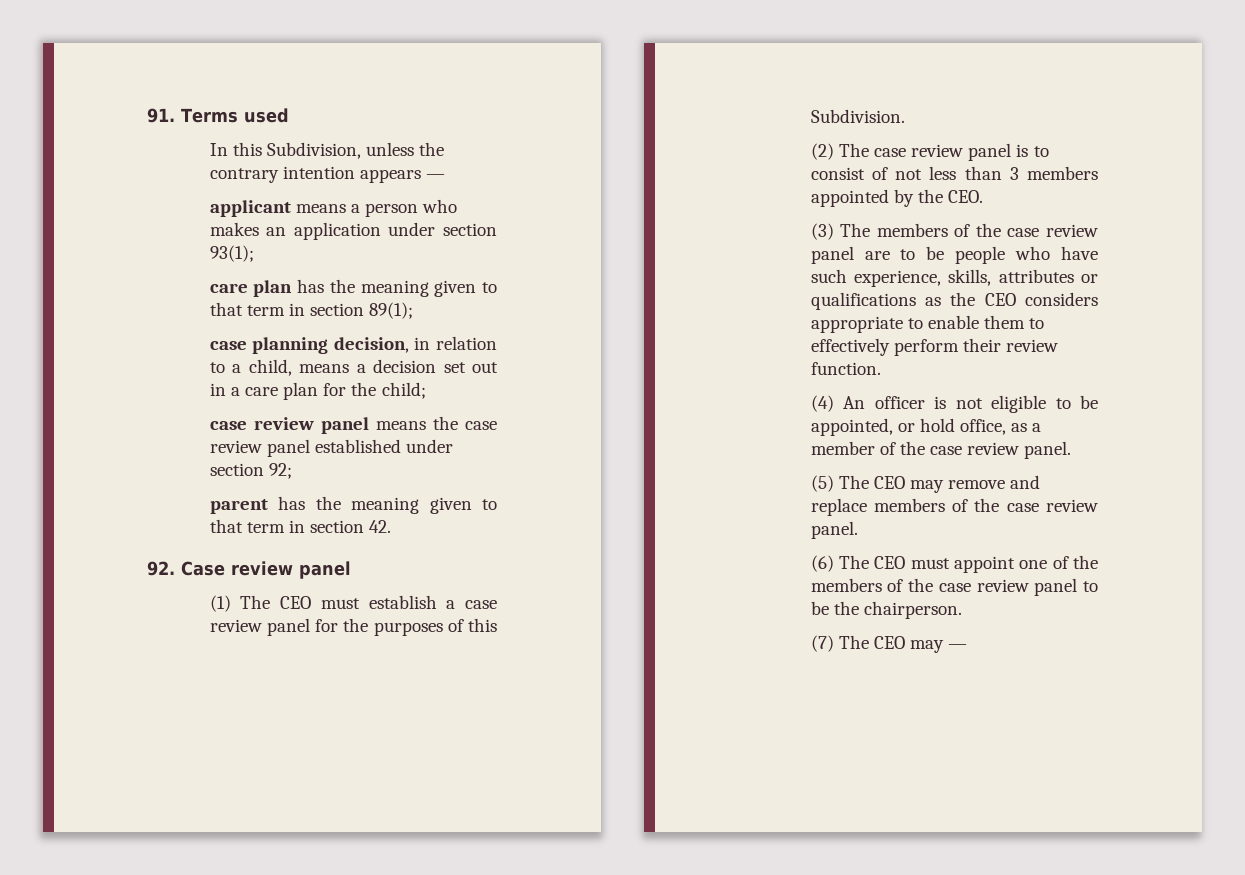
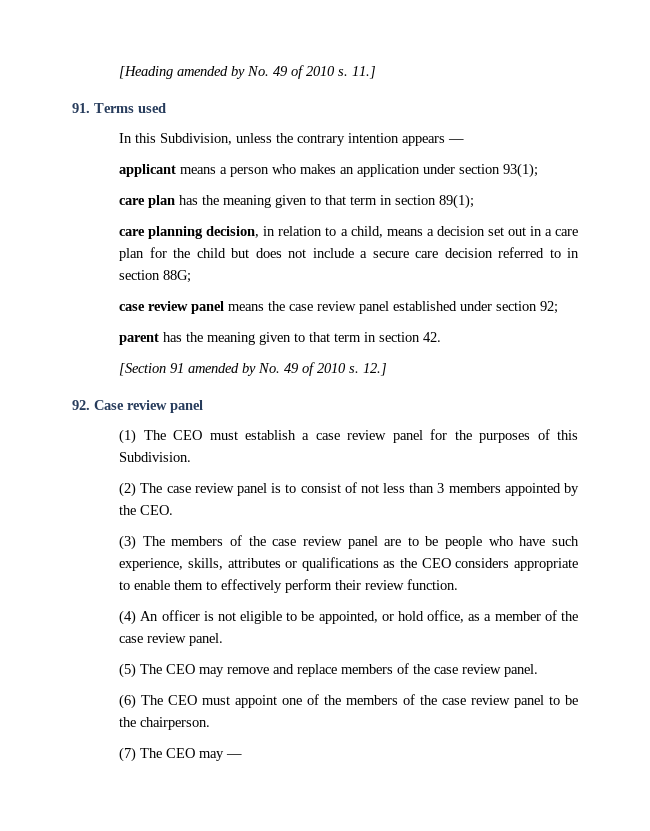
+ [Heading amended by No. 49 of 2010 s. 11.]
- case planning decision, in relation to a child, means a decision set out in a care plan for the child;
+ care planning decision, in relation to a child, means a decision set out in a care plan for the child but does not include a secure care decision referred to in section 88G;
+ [Section 91 amended by No. 49 of 2010 s. 12.]

